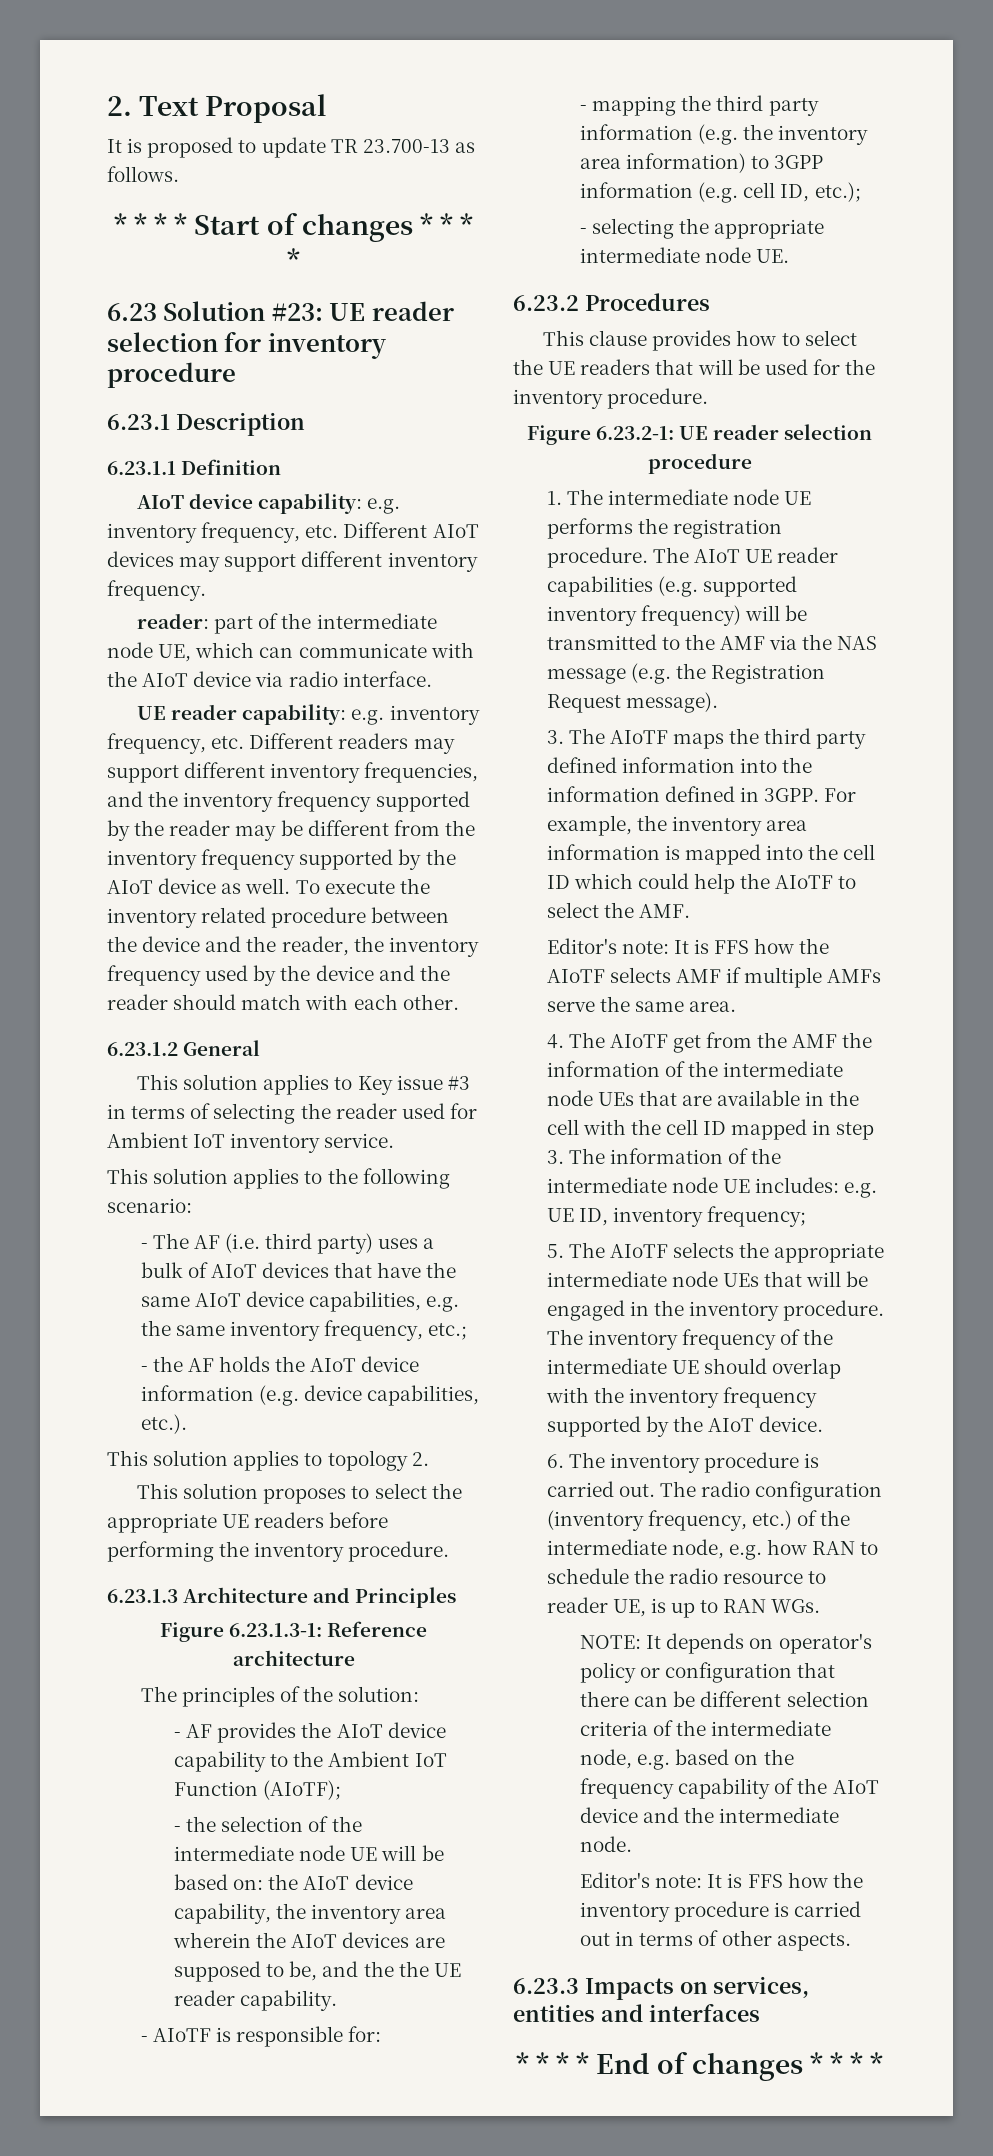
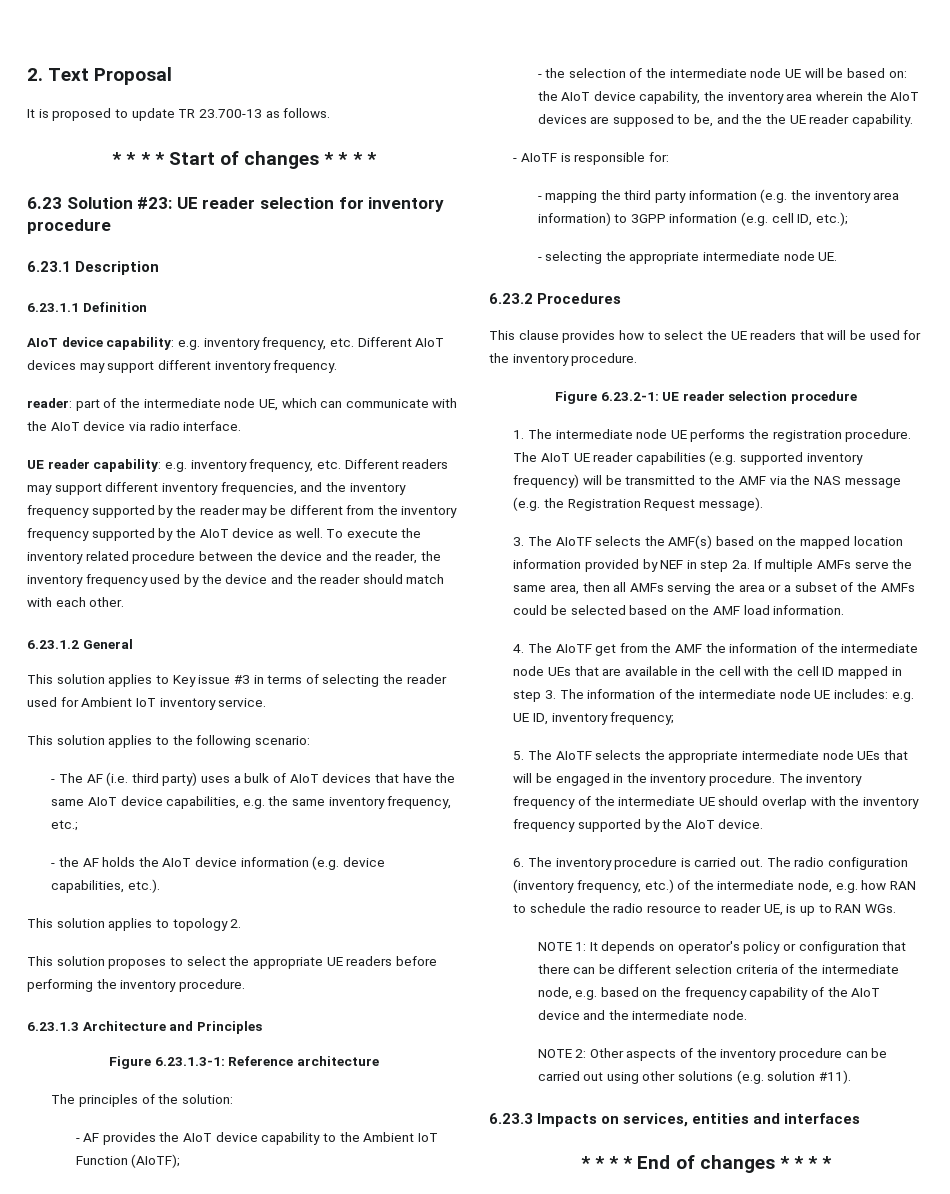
- 3. The AIoTF maps the third party defined information into the information defined in 3GPP. For example, the inventory area information is mapped into the cell ID which could help the AIoTF to select the AMF.
- Editor's note: It is FFS how the AIoTF selects AMF if multiple AMFs serve the same area.
+ 3. The AIoTF selects the AMF(s) based on the mapped location information provided by NEF in step 2a. If multiple AMFs serve the same area, then all AMFs serving the area or a subset of the AMFs could be selected based on the AMF load information.
- NOTE: It depends on operator's policy or configuration that there can be different selection criteria of the intermediate node, e.g. based on the frequency capability of the AIoT device and the intermediate node.
+ NOTE 1: It depends on operator's policy or configuration that there can be different selection criteria of the intermediate node, e.g. based on the frequency capability of the AIoT device and the intermediate node.
- Editor's note: It is FFS how the inventory procedure is carried out in terms of other aspects.
+ NOTE 2: Other aspects of the inventory procedure can be carried out using other solutions (e.g. solution #11).

